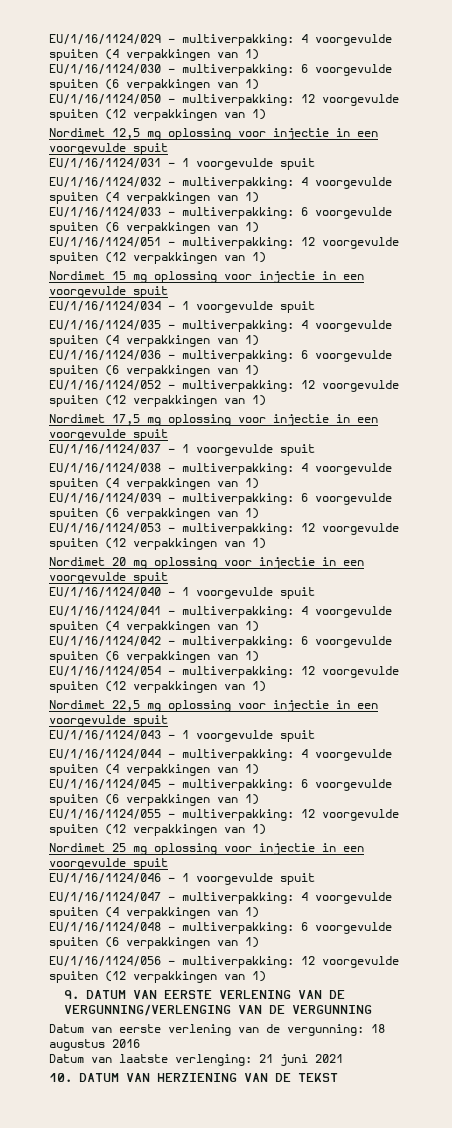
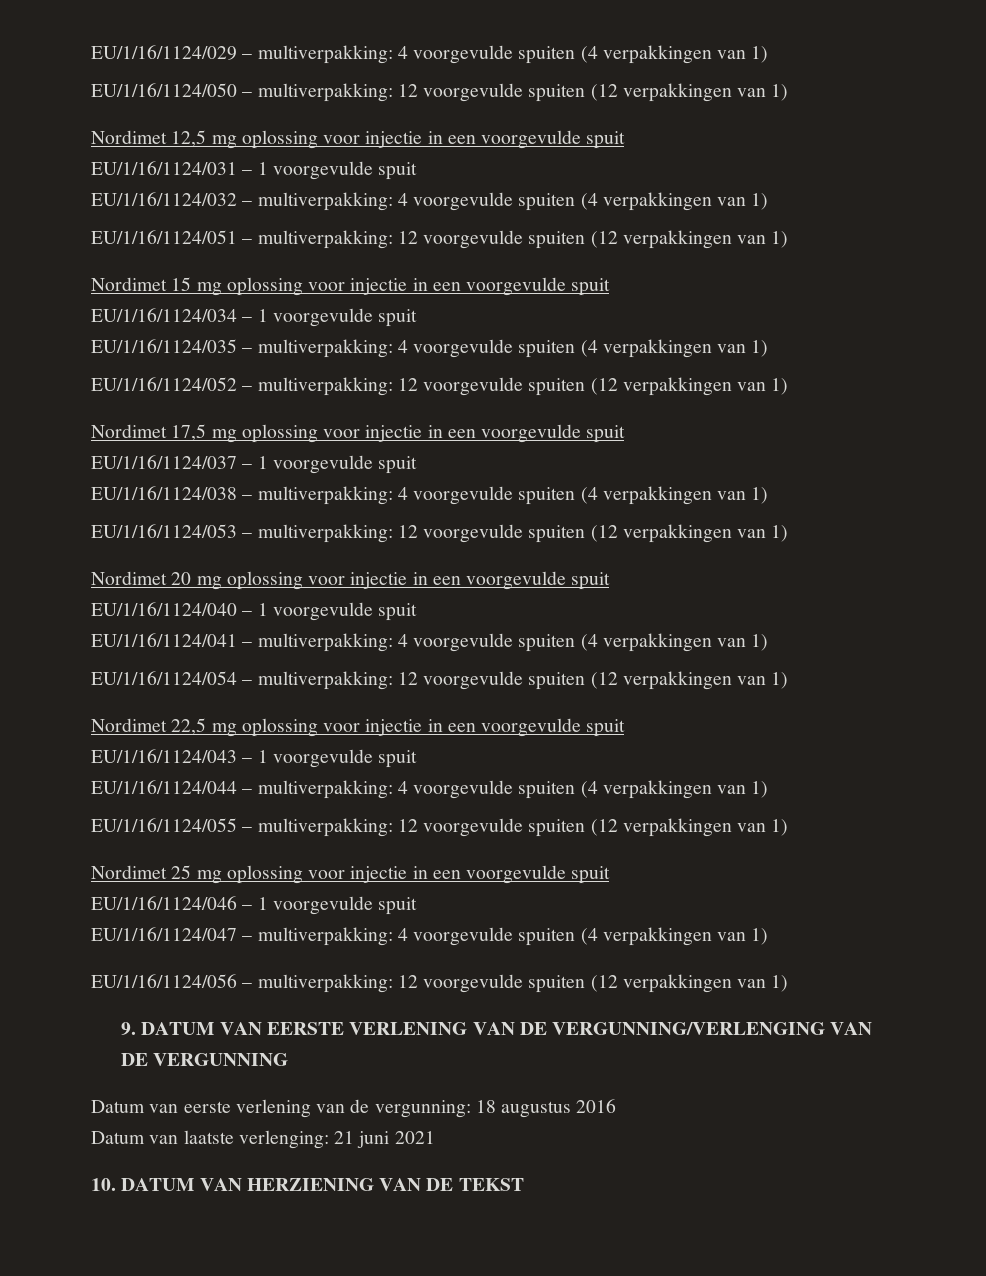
- EU/1/16/1124/030 – multiverpakking: 6 voorgevulde spuiten (6 verpakkingen van 1)
- EU/1/16/1124/033 – multiverpakking: 6 voorgevulde spuiten (6 verpakkingen van 1)
- EU/1/16/1124/036 – multiverpakking: 6 voorgevulde spuiten (6 verpakkingen van 1)
- EU/1/16/1124/039 – multiverpakking: 6 voorgevulde spuiten (6 verpakkingen van 1)
- EU/1/16/1124/042 – multiverpakking: 6 voorgevulde spuiten (6 verpakkingen van 1)
- EU/1/16/1124/045 – multiverpakking: 6 voorgevulde spuiten (6 verpakkingen van 1)
- EU/1/16/1124/048 – multiverpakking: 6 voorgevulde spuiten (6 verpakkingen van 1)

